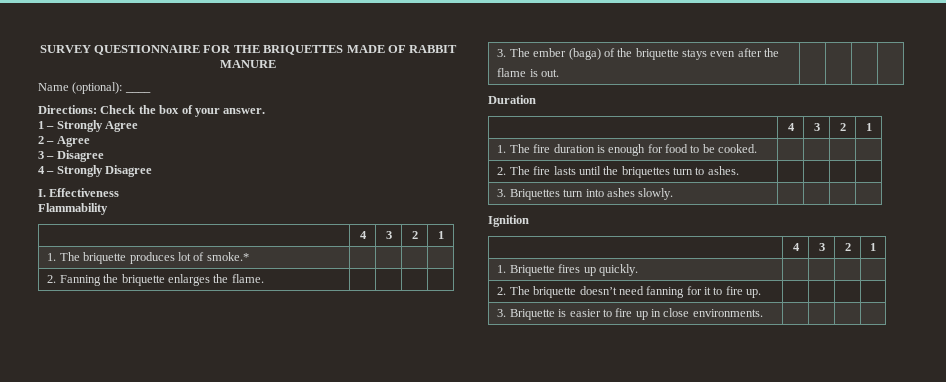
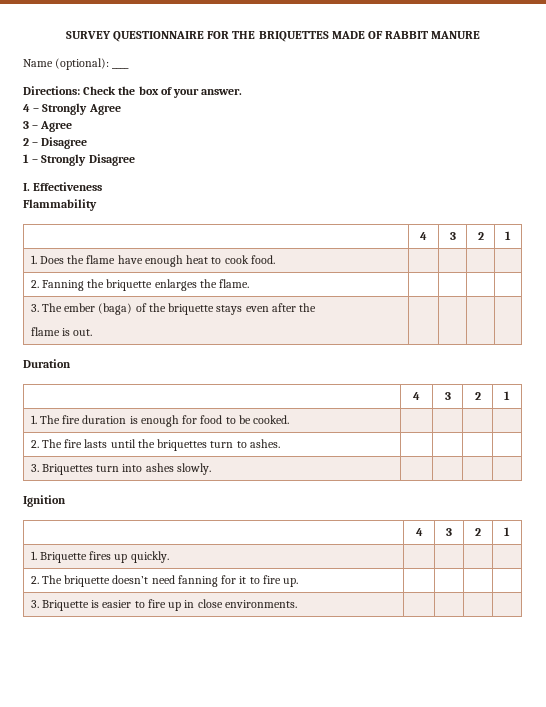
- 1 – Strongly Agree
+ 4 – Strongly Agree
- 2 – Agree
+ 3 – Agree
- 3 – Disagree
+ 2 – Disagree
- 4 – Strongly Disagree
+ 1 – Strongly Disagree
- 1. The briquette produces lot of smoke.* | | | |
+ 1. Does the flame have enough heat to cook food. | | | |

